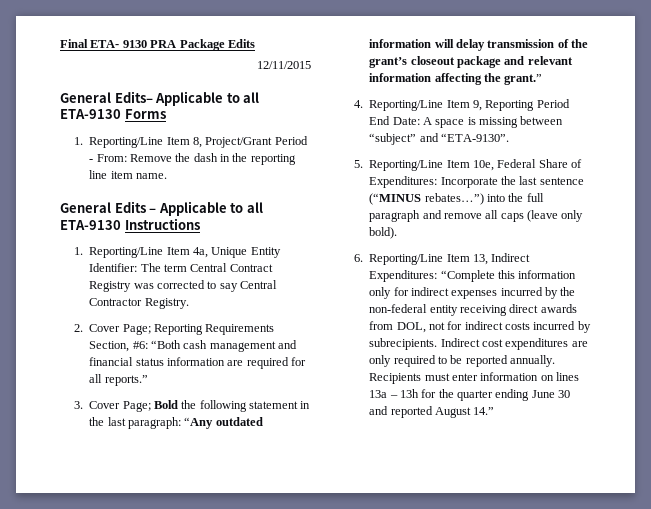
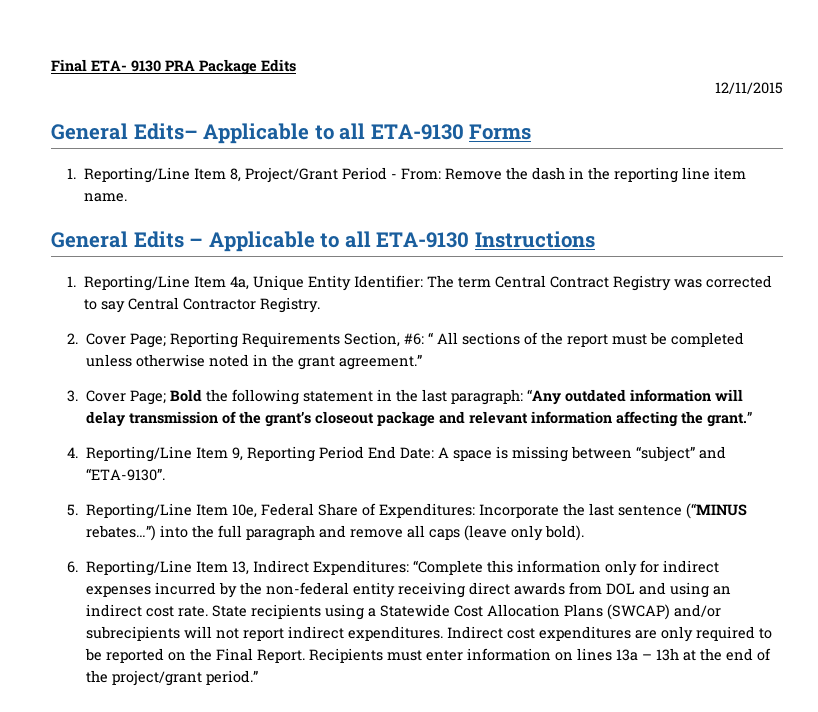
- 2. Cover Page; Reporting Requirements Section, #6: “Both cash management and financial status information are required for all reports.”
+ 2. Cover Page; Reporting Requirements Section, #6: “ All sections of the report must be completed unless otherwise noted in the grant agreement.”
- 6. Reporting/Line Item 13, Indirect Expenditures: “Complete this information only for indirect expenses incurred by the non-federal entity receiving direct awards from DOL, not for indirect costs incurred by subrecipients.
+ 6. Reporting/Line Item 13, Indirect Expenditures: “Complete this information only for indirect expenses incurred by the non-federal entity receiving direct awards from DOL and using an indirect cost rate. State recipients using a Statewide Cost Allocation Plans (SWCAP) and/or subrecipients will not report indirect expenditures.
- Indirect cost expenditures are only required to be reported annually.
+ Indirect cost expenditures are only required to be reported on the Final Report.
- Recipients must enter information on lines 13a – 13h for the quarter ending June 30 and reported August 14.”
+ Recipients must enter information on lines 13a – 13h at the end of the project/grant period.”

